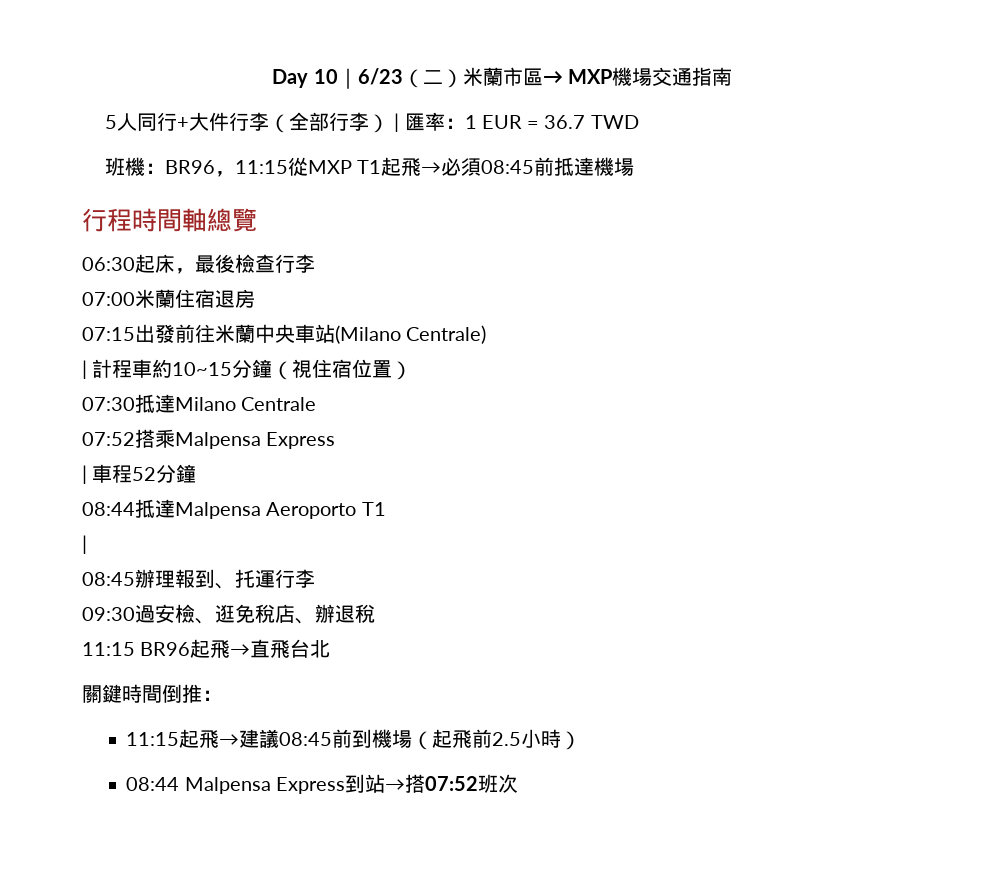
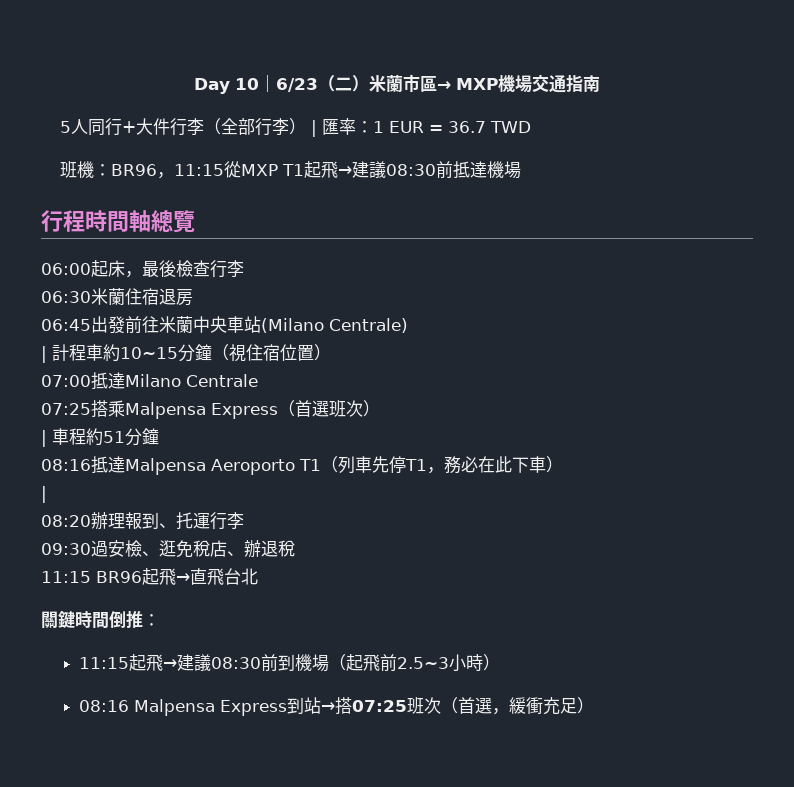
- 班機：BR96，11:15從MXP T1起飛→必須08:45前抵達機場
+ 班機：BR96，11:15從MXP T1起飛→建議08:30前抵達機場
- 06:30起床，最後檢查行李
+ 06:00起床，最後檢查行李
- 07:00米蘭住宿退房
+ 06:30米蘭住宿退房
- 07:15出發前往米蘭中央車站(Milano Centrale)
+ 06:45出發前往米蘭中央車站(Milano Centrale)
- 07:30抵達Milano Centrale
+ 07:00抵達Milano Centrale
- 07:52搭乘Malpensa Express
+ 07:25搭乘Malpensa Express（首選班次）
- | 車程52分鐘
+ | 車程約51分鐘
- 08:44抵達Malpensa Aeroporto T1
+ 08:16抵達Malpensa Aeroporto T1（列車先停T1，務必在此下車）
- 08:45辦理報到、托運行李
+ 08:20辦理報到、托運行李
- 11:15起飛→建議08:45前到機場（起飛前2.5小時）
+ 11:15起飛→建議08:30前到機場（起飛前2.5~3小時）
- 08:44 Malpensa Express到站→搭07:52班次
+ 08:16 Malpensa Express到站→搭07:25班次（首選，緩衝充足）

